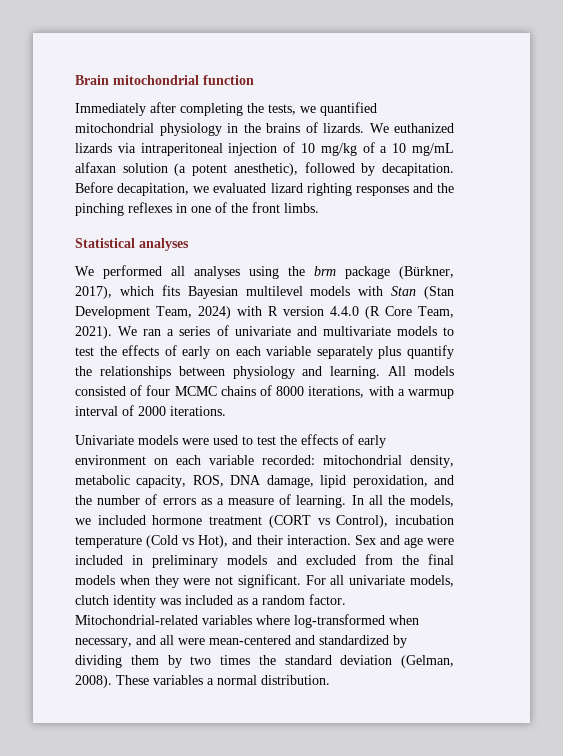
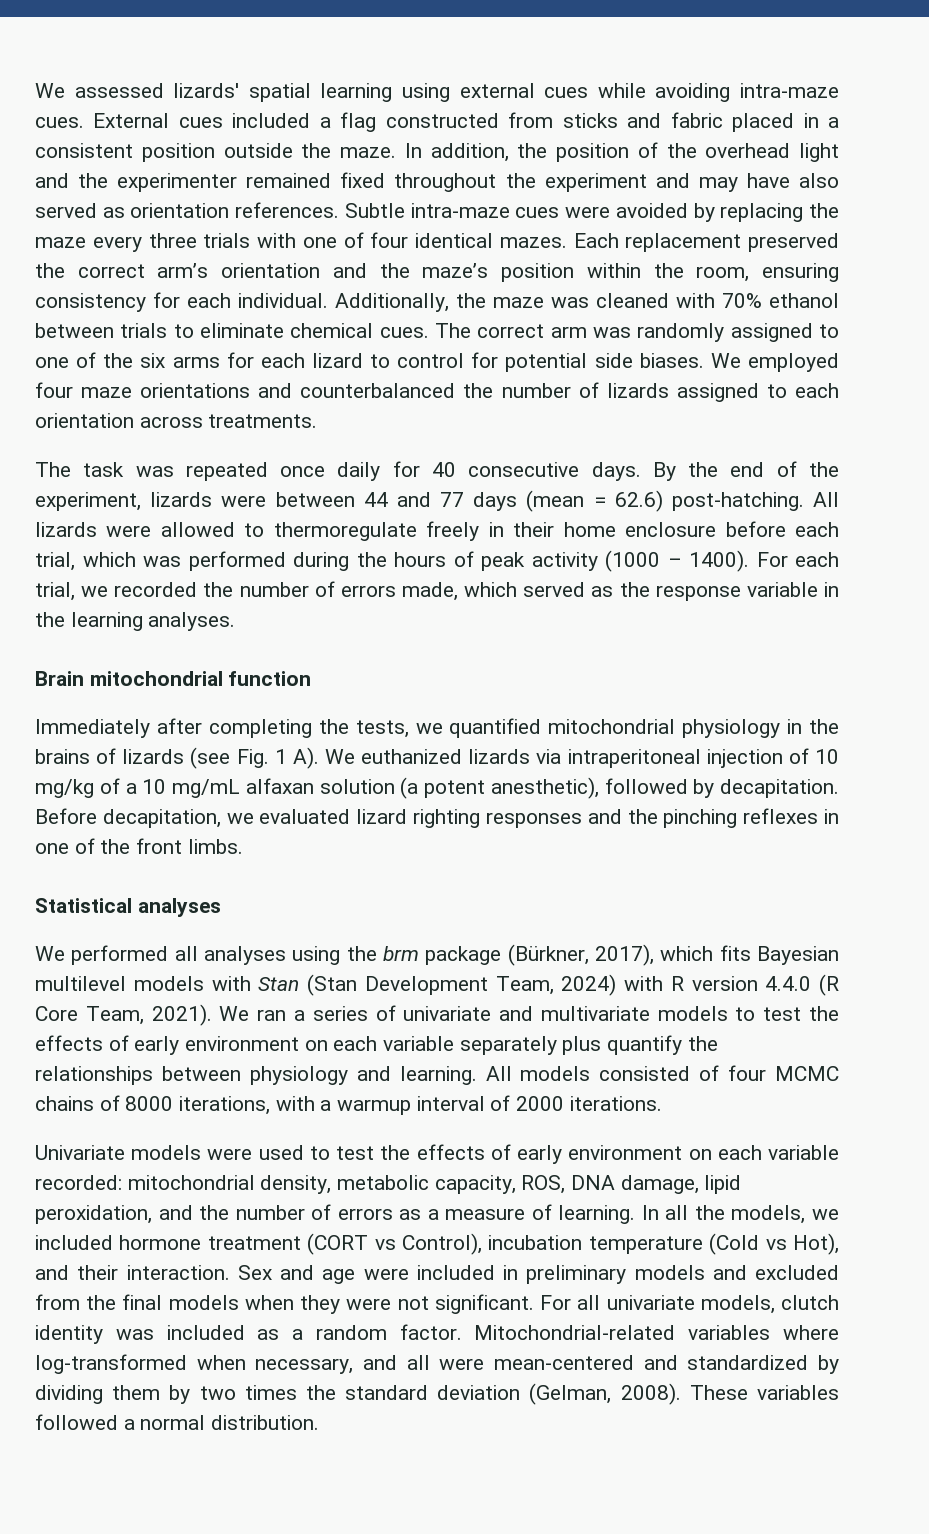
+ We assessed lizards' spatial learning using external cues while avoiding intra-maze cues. External cues included a flag constructed from sticks and fabric placed in a consistent position outside the maze. In addition, the position of the overhead light and the experimenter remained fixed throughout the experiment and may have also served as orientation references. Subtle intra-maze cues were avoided by replacing the maze every three trials with one of four identical mazes. Each replacement preserved the correct arm’s orientation and the maze’s position within the room, ensuring consistency for each individual. Additionally, the maze was cleaned with 70% ethanol between trials to eliminate chemical cues. The correct arm was randomly assigned to one of the six arms for each lizard to control for potential side biases. We employed four maze orientations and counterbalanced the number of lizards assigned to each orientation across treatments.
+ The task was repeated once daily for 40 consecutive days. By the end of the experiment, lizards were between 44 and 77 days (mean = 62.6) post-hatching. All lizards were allowed to thermoregulate freely in their home enclosure before each trial, which was performed during the hours of peak activity (1000 – 1400). For each trial, we recorded the number of errors made, which served as the response variable in the learning analyses.
- Immediately after completing the tests, we quantified mitochondrial physiology in the brains of lizards. We euthanized lizards via intraperitoneal injection of 10 mg/kg of a 10 mg/mL alfaxan solution (a potent anesthetic), followed by decapitation.
+ Immediately after completing the tests, we quantified mitochondrial physiology in the brains of lizards (see Fig. 1 A). We euthanized lizards via intraperitoneal injection of 10 mg/kg of a 10 mg/mL alfaxan solution (a potent anesthetic), followed by decapitation.
- We ran a series of univariate and multivariate models to test the effects of early on each variable separately plus quantify the relationships between physiology and learning.
+ We ran a series of univariate and multivariate models to test the effects of early environment on each variable separately plus quantify the relationships between physiology and learning.
- These variables a normal distribution.
+ These variables followed a normal distribution.

